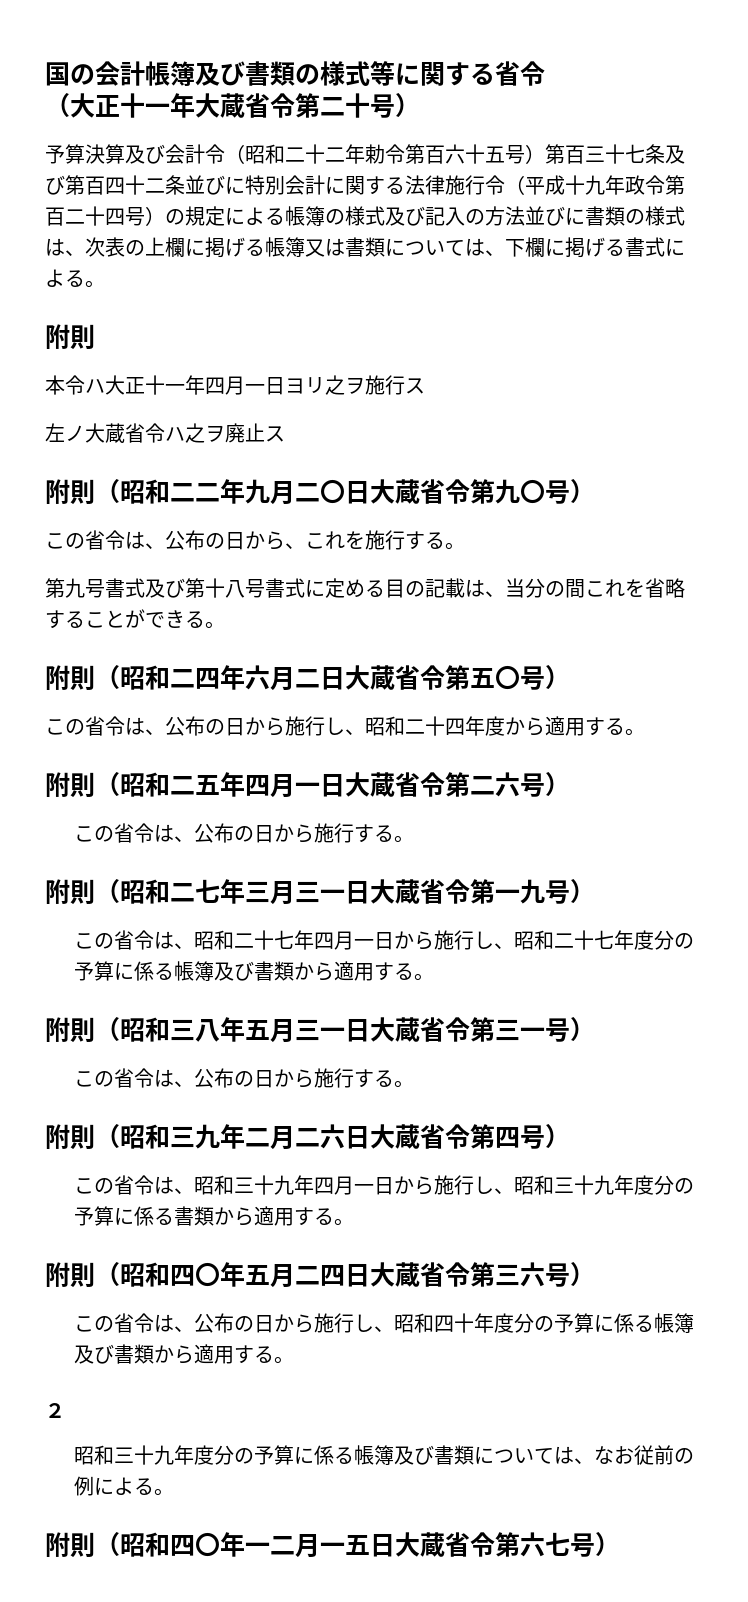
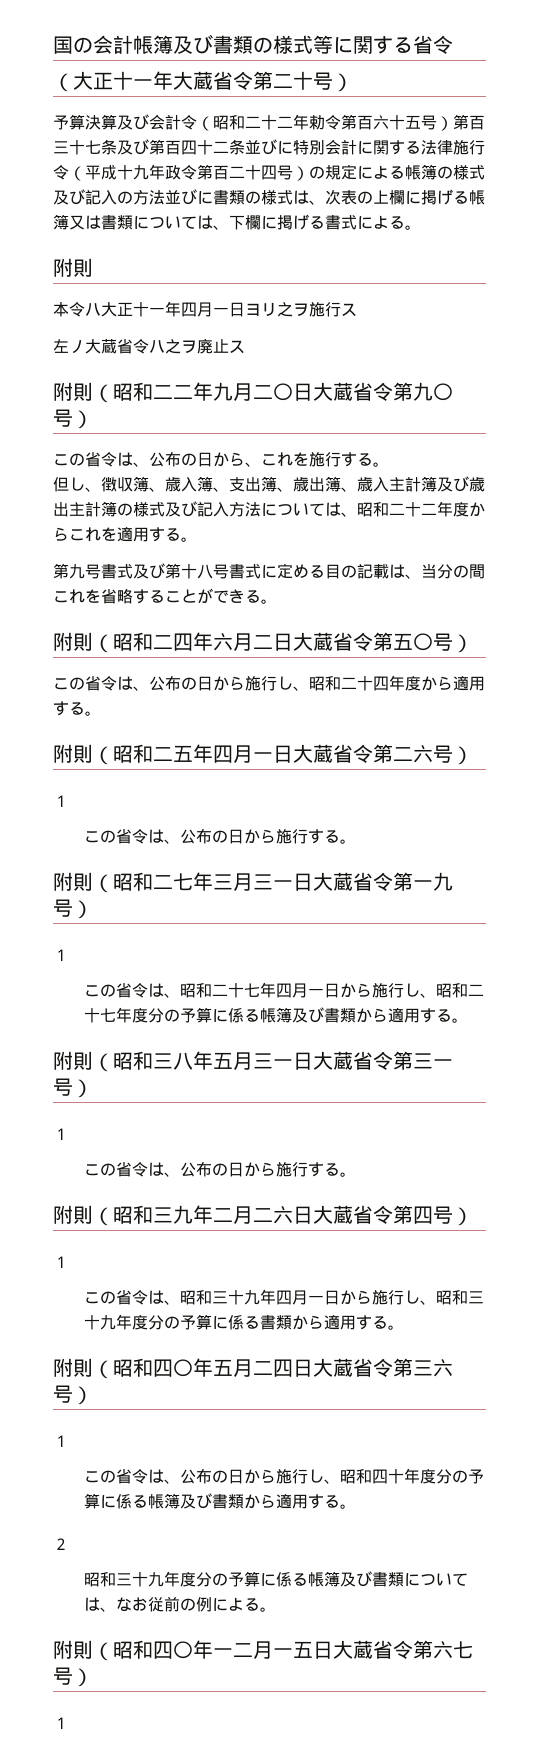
+ 但し、徴収簿、歳入簿、支出簿、歳出簿、歳入主計簿及び歳出主計簿の様式及び記入方法については、昭和二十二年度からこれを適用する。
  附則（昭和二五年四月一日大蔵省令第二六号）
+ １
  附則（昭和二七年三月三一日大蔵省令第一九号）
+ １
  附則（昭和三八年五月三一日大蔵省令第三一号）
+ １
  附則（昭和三九年二月二六日大蔵省令第四号）
+ １
  附則（昭和四〇年五月二四日大蔵省令第三六号）
+ １
  附則（昭和四〇年一二月一五日大蔵省令第六七号）
+ １

